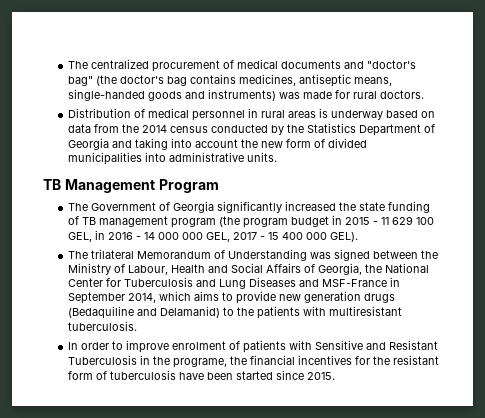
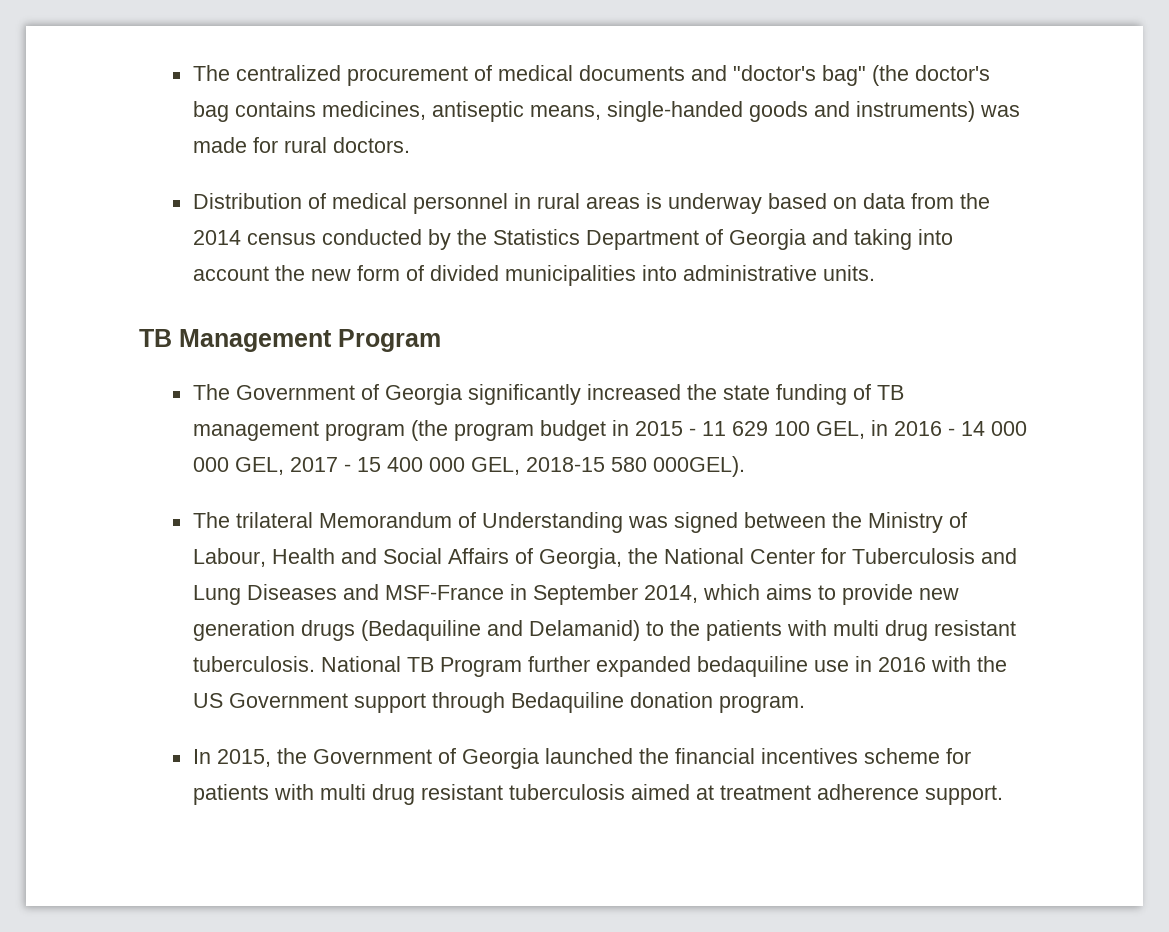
- The Government of Georgia significantly increased the state funding of TB management program (the program budget in 2015 - 11 629 100 GEL, in 2016 - 14 000 000 GEL, 2017 - 15 400 000 GEL).
+ The Government of Georgia significantly increased the state funding of TB management program (the program budget in 2015 - 11 629 100 GEL, in 2016 - 14 000 000 GEL, 2017 - 15 400 000 GEL, 2018-15 580 000GEL).
- The trilateral Memorandum of Understanding was signed between the Ministry of Labour, Health and Social Affairs of Georgia, the National Center for Tuberculosis and Lung Diseases and MSF-France in September 2014, which aims to provide new generation drugs (Bedaquiline and Delamanid) to the patients with multiresistant tuberculosis.
- In order to improve enrolment of patients with Sensitive and Resistant Tuberculosis in the programe, the financial incentives for the resistant form of tuberculosis have been started since 2015.
+ The trilateral Memorandum of Understanding was signed between the Ministry of Labour, Health and Social Affairs of Georgia, the National Center for Tuberculosis and Lung Diseases and MSF-France in September 2014, which aims to provide new generation drugs (Bedaquiline and Delamanid) to the patients with multi drug resistant tuberculosis. National TB Program further expanded bedaquiline use in 2016 with the US Government support through Bedaquiline donation program.
+ In 2015, the Government of Georgia launched the financial incentives scheme for patients with multi drug resistant tuberculosis aimed at treatment adherence support.

